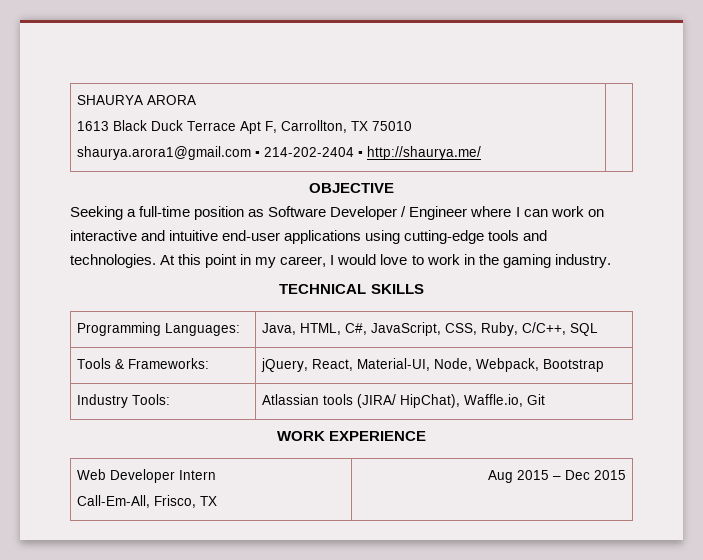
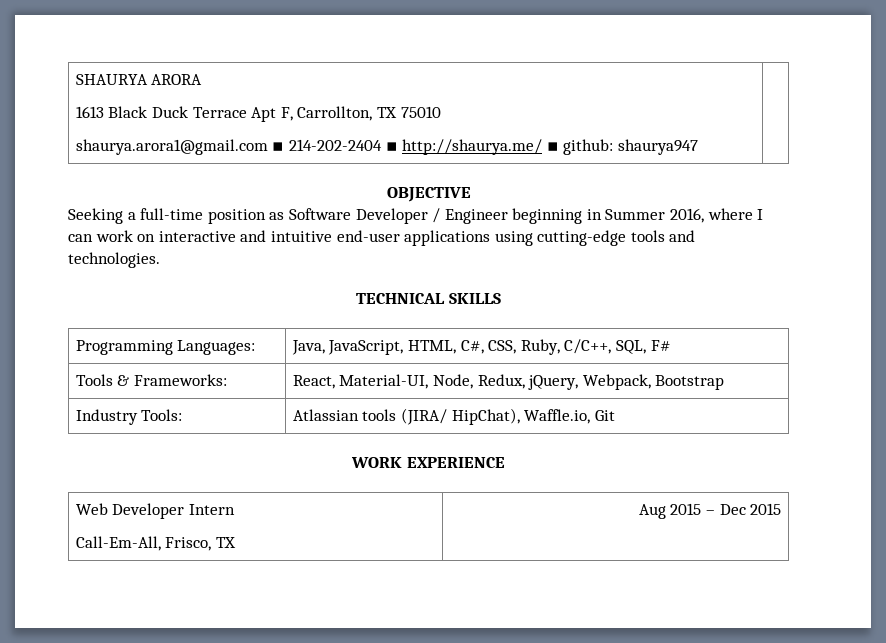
  SHAURYA ARORA
  1613 Black Duck Terrace Apt F, Carrollton, TX 75010
- shaurya.arora1@gmail.com ▪ 214-202-2404 ▪ http://shaurya.me/ |
+ shaurya.arora1@gmail.com ▪ 214-202-2404 ▪ http://shaurya.me/ ▪ github: shaurya947 |
- Seeking a full-time position as Software Developer / Engineer where I can work on interactive and intuitive end-user applications using cutting-edge tools and technologies. At this point in my career, I would love to work in the gaming industry.
+ Seeking a full-time position as Software Developer / Engineer beginning in Summer 2016, where I can work on interactive and intuitive end-user applications using cutting-edge tools and technologies.
- Programming Languages: | Java, HTML, C#, JavaScript, CSS, Ruby, C/C++, SQL
+ Programming Languages: | Java, JavaScript, HTML, C#, CSS, Ruby, C/C++, SQL, F#
- Tools & Frameworks: | jQuery, React, Material-UI, Node, Webpack, Bootstrap
+ Tools & Frameworks: | React, Material-UI, Node, Redux, jQuery, Webpack, Bootstrap

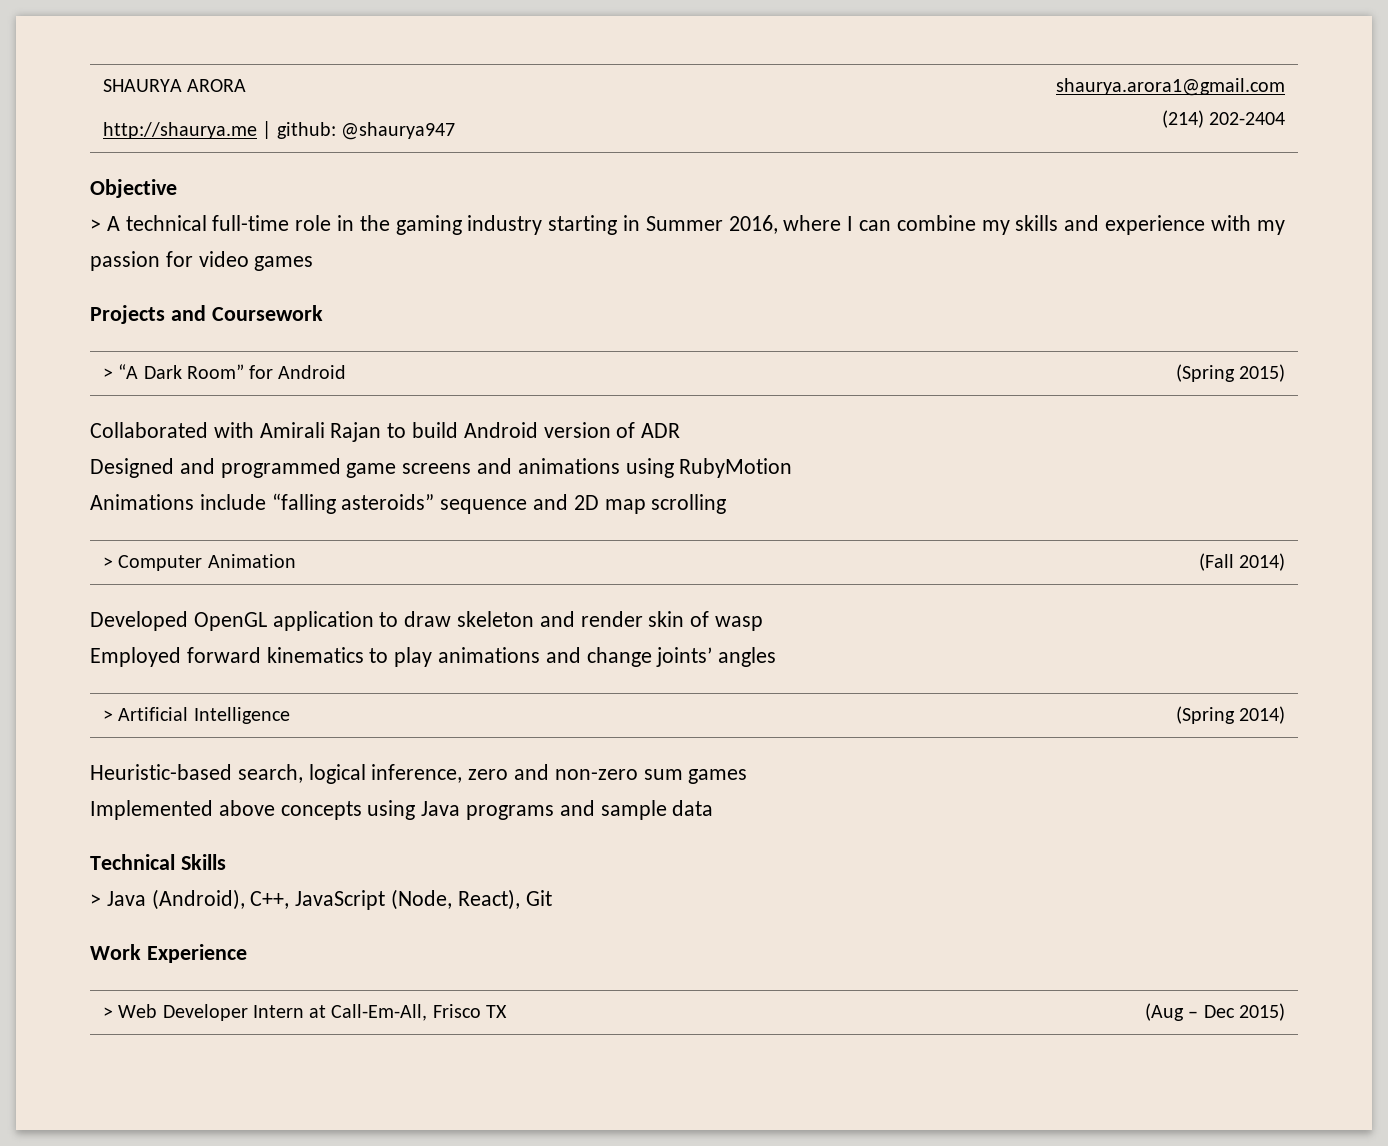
  SHAURYA ARORA
- 1613 Black Duck Terrace Apt F, Carrollton, TX 75010
- shaurya.arora1@gmail.com ▪ 214-202-2404 ▪ http://shaurya.me/ ▪ github: shaurya947 |
- OBJECTIVE
- Seeking a full-time position as Software Developer / Engineer beginning in Summer 2016, where I can work on interactive and intuitive end-user applications using cutting-edge tools and technologies.
- TECHNICAL SKILLS
- Programming Languages: | Java, JavaScript, HTML, C#, CSS, Ruby, C/C++, SQL, F#
- Tools & Frameworks: | React, Material-UI, Node, Redux, jQuery, Webpack, Bootstrap
- Industry Tools: | Atlassian tools (JIRA/ HipChat), Waffle.io, Git
- WORK EXPERIENCE
- Web Developer Intern
- Call-Em-All, Frisco, TX | Aug 2015 – Dec 2015
+ http://shaurya.me | github: @shaurya947 | shaurya.arora1@gmail.com
+ (214) 202-2404
+ Objective
+ > A technical full-time role in the gaming industry starting in Summer 2016, where I can combine my skills and experience with my passion for video games
+ Projects and Coursework
+ > “A Dark Room” for Android | (Spring 2015)
+ Collaborated with Amirali Rajan to build Android version of ADR
+ Designed and programmed game screens and animations using RubyMotion
+ Animations include “falling asteroids” sequence and 2D map scrolling
+ > Computer Animation | (Fall 2014)
+ Developed OpenGL application to draw skeleton and render skin of wasp
+ Employed forward kinematics to play animations and change joints’ angles
+ > Artificial Intelligence | (Spring 2014)
+ Heuristic-based search, logical inference, zero and non-zero sum games
+ Implemented above concepts using Java programs and sample data
+ Technical Skills
+ > Java (Android), C++, JavaScript (Node, React), Git
+ Work Experience
+ > Web Developer Intern at Call-Em-All, Frisco TX | (Aug – Dec 2015)

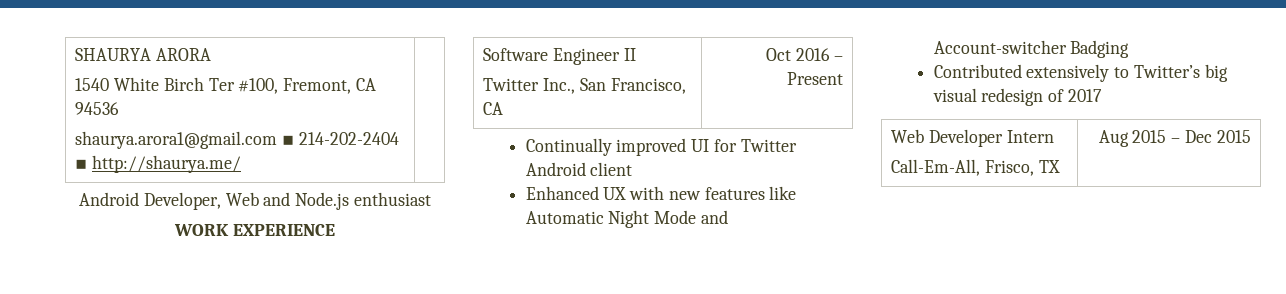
  SHAURYA ARORA
- http://shaurya.me | github: @shaurya947 | shaurya.arora1@gmail.com
- (214) 202-2404
- Objective
- > A technical full-time role in the gaming industry starting in Summer 2016, where I can combine my skills and experience with my passion for video games
- Projects and Coursework
- > “A Dark Room” for Android | (Spring 2015)
- Collaborated with Amirali Rajan to build Android version of ADR
- Designed and programmed game screens and animations using RubyMotion
- Animations include “falling asteroids” sequence and 2D map scrolling
- > Computer Animation | (Fall 2014)
- Developed OpenGL application to draw skeleton and render skin of wasp
- Employed forward kinematics to play animations and change joints’ angles
- > Artificial Intelligence | (Spring 2014)
- Heuristic-based search, logical inference, zero and non-zero sum games
- Implemented above concepts using Java programs and sample data
- Technical Skills
- > Java (Android), C++, JavaScript (Node, React), Git
- Work Experience
- > Web Developer Intern at Call-Em-All, Frisco TX | (Aug – Dec 2015)
+ 1540 White Birch Ter #100, Fremont, CA 94536
+ shaurya.arora1@gmail.com ▪ 214-202-2404 ▪ http://shaurya.me/ |
+ Android Developer, Web and Node.js enthusiast
+ WORK EXPERIENCE
+ Software Engineer II
+ Twitter Inc., San Francisco, CA | Oct 2016 – Present
+ Continually improved UI for Twitter Android client
+ Enhanced UX with new features like Automatic Night Mode and Account-switcher Badging
+ Contributed extensively to Twitter’s big visual redesign of 2017
+ Web Developer Intern
+ Call-Em-All, Frisco, TX | Aug 2015 – Dec 2015

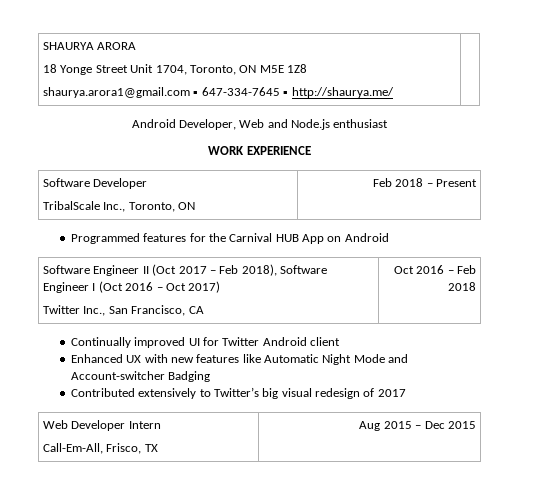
  SHAURYA ARORA
- 1540 White Birch Ter #100, Fremont, CA 94536
- shaurya.arora1@gmail.com ▪ 214-202-2404 ▪ http://shaurya.me/ |
+ 18 Yonge Street Unit 1704, Toronto, ON M5E 1Z8
+ shaurya.arora1@gmail.com ▪ 647-334-7645 ▪ http://shaurya.me/ |
- Software Engineer II
- Twitter Inc., San Francisco, CA | Oct 2016 – Present
+ Software Developer
+ TribalScale Inc., Toronto, ON | Feb 2018 – Present
+ Programmed features for the Carnival HUB App on Android
+ Software Engineer II (Oct 2017 – Feb 2018), Software Engineer I (Oct 2016 – Oct 2017)
+ Twitter Inc., San Francisco, CA | Oct 2016 – Feb 2018

